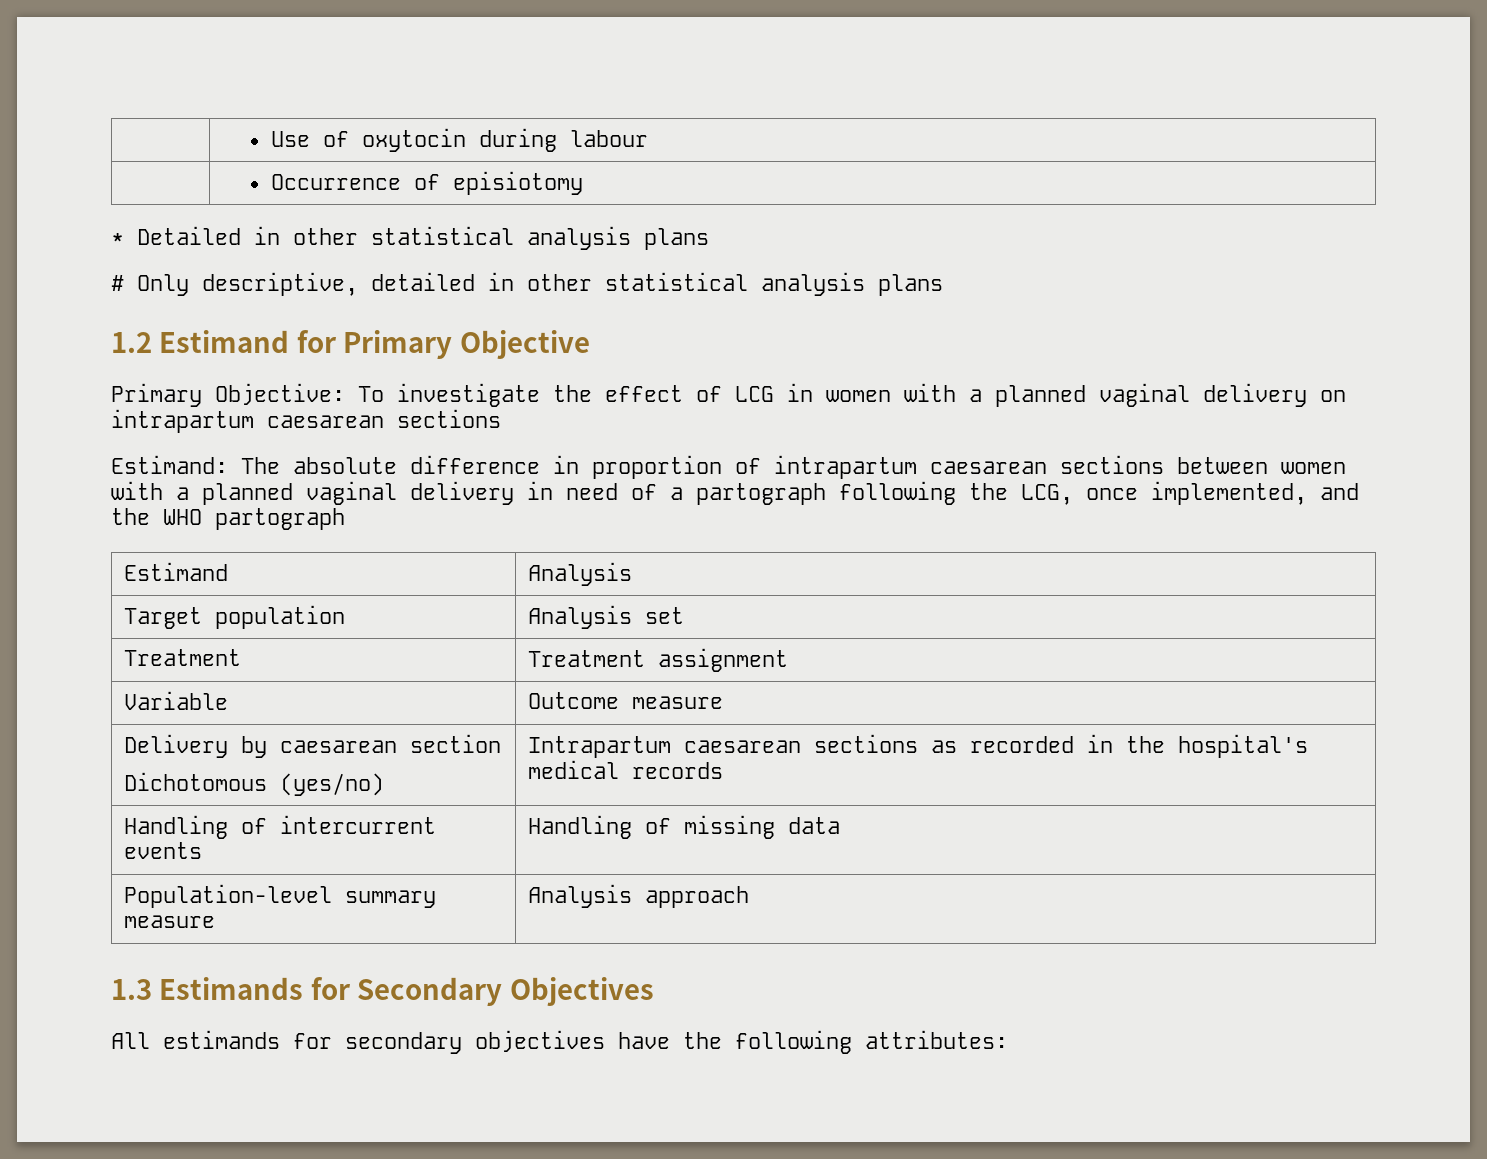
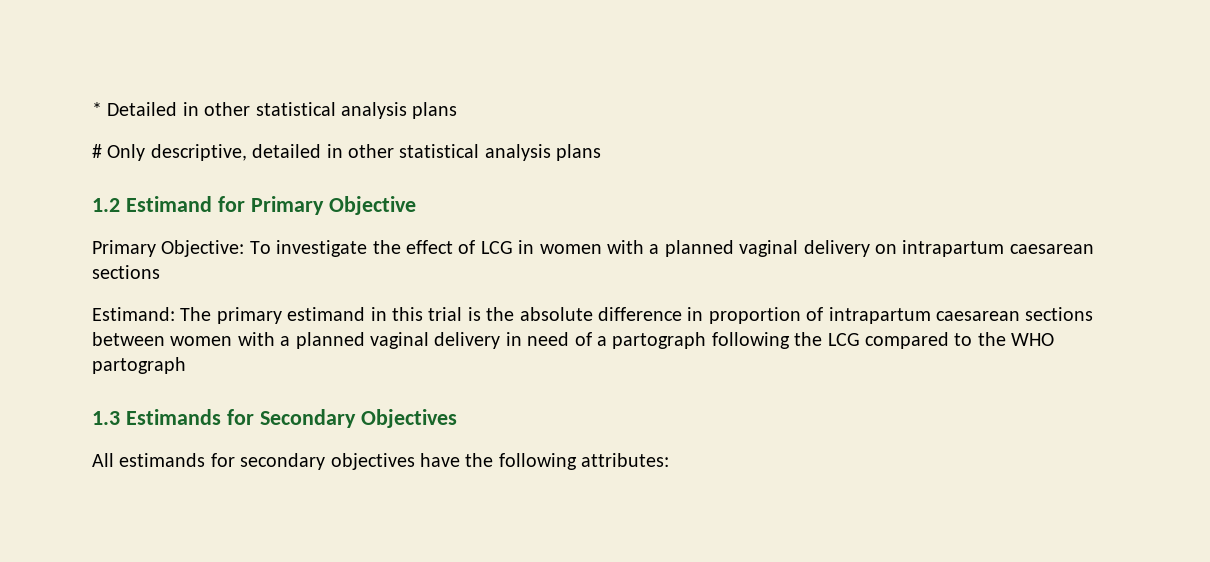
- | Use of oxytocin during labour
- | Occurrence of episiotomy
- Estimand: The absolute difference in proportion of intrapartum caesarean sections between women with a planned vaginal delivery in need of a partograph following the LCG, once implemented, and the WHO partograph
+ Estimand: The primary estimand in this trial is the absolute difference in proportion of intrapartum caesarean sections between women with a planned vaginal delivery in need of a partograph following the LCG compared to the WHO partograph
- Estimand | Analysis
- Target population | Analysis set
- Treatment | Treatment assignment
- Variable | Outcome measure
- Delivery by caesarean section
- Dichotomous (yes/no) | Intrapartum caesarean sections as recorded in the hospital's medical records
- Handling of intercurrent events | Handling of missing data
- Population-level summary measure | Analysis approach

